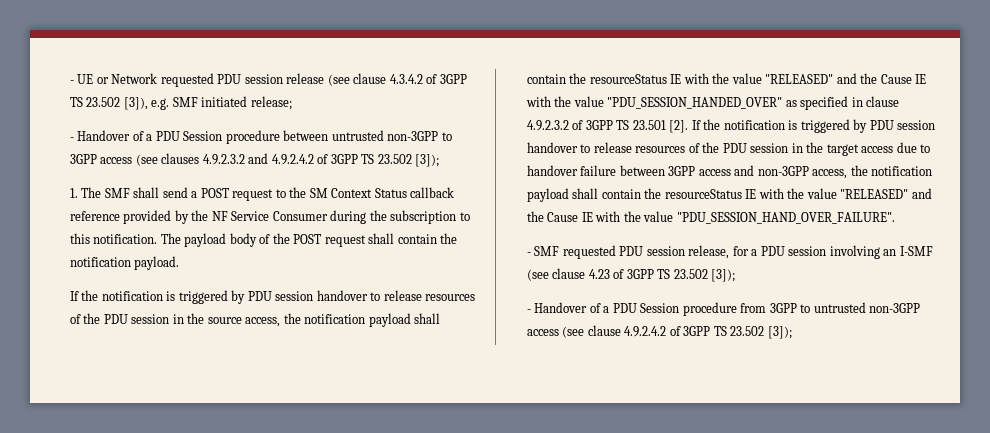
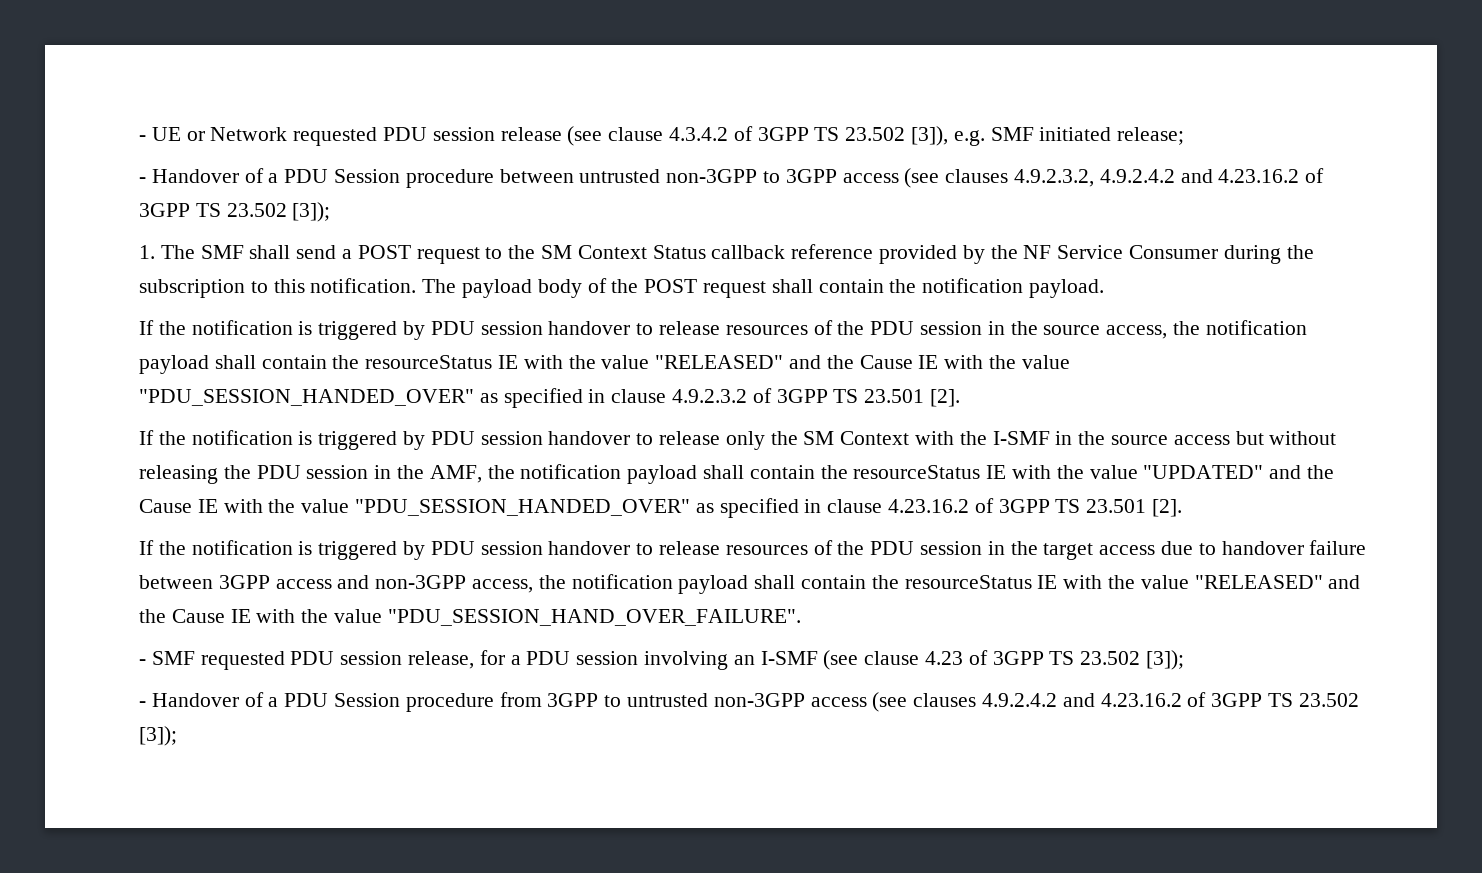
- - Handover of a PDU Session procedure between untrusted non-3GPP to 3GPP access (see clauses 4.9.2.3.2 and 4.9.2.4.2 of 3GPP TS 23.502 [3]);
+ - Handover of a PDU Session procedure between untrusted non-3GPP to 3GPP access (see clauses 4.9.2.3.2, 4.9.2.4.2 and 4.23.16.2 of 3GPP TS 23.502 [3]);
- If the notification is triggered by PDU session handover to release resources of the PDU session in the source access, the notification payload shall contain the resourceStatus IE with the value "RELEASED" and the Cause IE with the value "PDU_SESSION_HANDED_OVER" as specified in clause 4.9.2.3.2 of 3GPP TS 23.501 [2]. If the notification is triggered by PDU session handover to release resources of the PDU session in the target access due to handover failure between 3GPP access and non-3GPP access, the notification payload shall contain the resourceStatus IE with the value "RELEASED" and the Cause IE with the value "PDU_SESSION_HAND_OVER_FAILURE".
+ If the notification is triggered by PDU session handover to release resources of the PDU session in the source access, the notification payload shall contain the resourceStatus IE with the value "RELEASED" and the Cause IE with the value "PDU_SESSION_HANDED_OVER" as specified in clause 4.9.2.3.2 of 3GPP TS 23.501 [2].
+ If the notification is triggered by PDU session handover to release only the SM Context with the I-SMF in the source access but without releasing the PDU session in the AMF, the notification payload shall contain the resourceStatus IE with the value "UPDATED" and the Cause IE with the value "PDU_SESSION_HANDED_OVER" as specified in clause 4.23.16.2 of 3GPP TS 23.501 [2].
+ If the notification is triggered by PDU session handover to release resources of the PDU session in the target access due to handover failure between 3GPP access and non-3GPP access, the notification payload shall contain the resourceStatus IE with the value "RELEASED" and the Cause IE with the value "PDU_SESSION_HAND_OVER_FAILURE".
- - Handover of a PDU Session procedure from 3GPP to untrusted non-3GPP access (see clause 4.9.2.4.2 of 3GPP TS 23.502 [3]);
+ - Handover of a PDU Session procedure from 3GPP to untrusted non-3GPP access (see clauses 4.9.2.4.2 and 4.23.16.2 of 3GPP TS 23.502 [3]);

